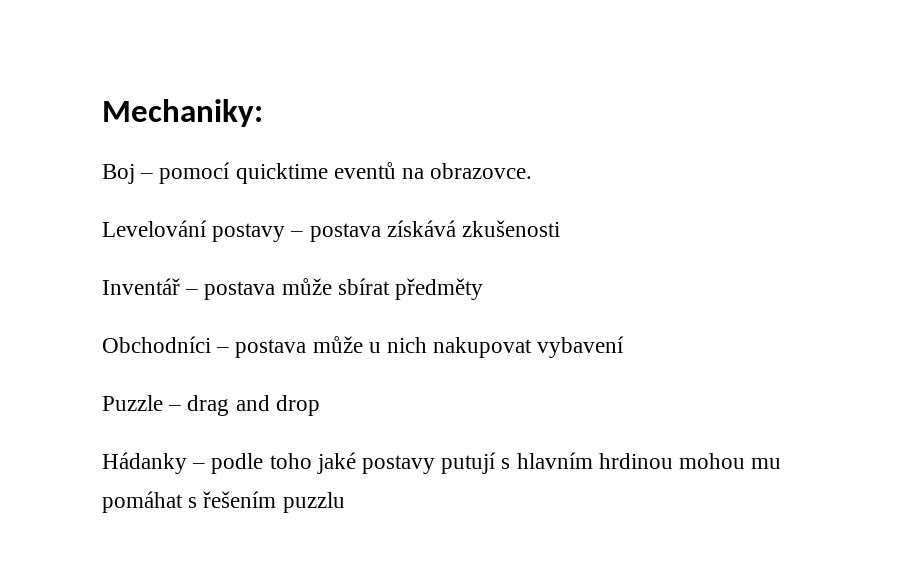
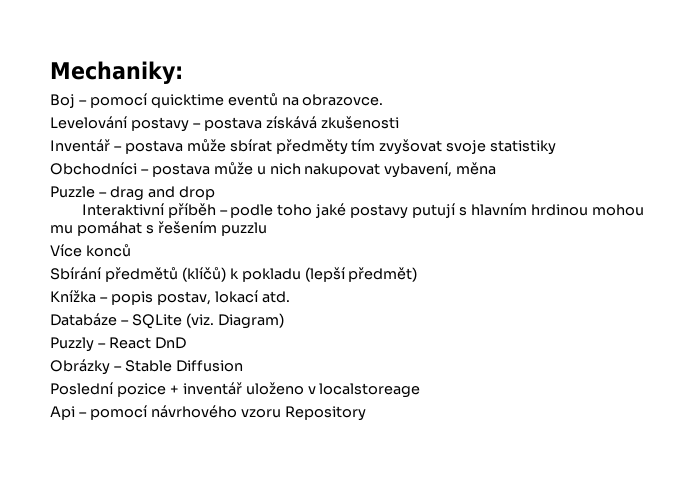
- Inventář – postava může sbírat předměty
+ Inventář – postava může sbírat předměty tím zvyšovat svoje statistiky
- Obchodníci – postava může u nich nakupovat vybavení
+ Obchodníci – postava může u nich nakupovat vybavení, měna
- Hádanky – podle toho jaké postavy putují s hlavním hrdinou mohou mu pomáhat s řešením puzzlu
+ Interaktivní příběh – podle toho jaké postavy putují s hlavním hrdinou mohou mu pomáhat s řešením puzzlu
+ Více konců
+ Sbírání předmětů (klíčů) k pokladu (lepší předmět)
+ Knížka – popis postav, lokací atd.
+ Databáze – SQLite (viz. Diagram)
+ Puzzly – React DnD
+ Obrázky – Stable Diffusion
+ Poslední pozice + inventář uloženo v localstoreage
+ Api – pomocí návrhového vzoru Repository

